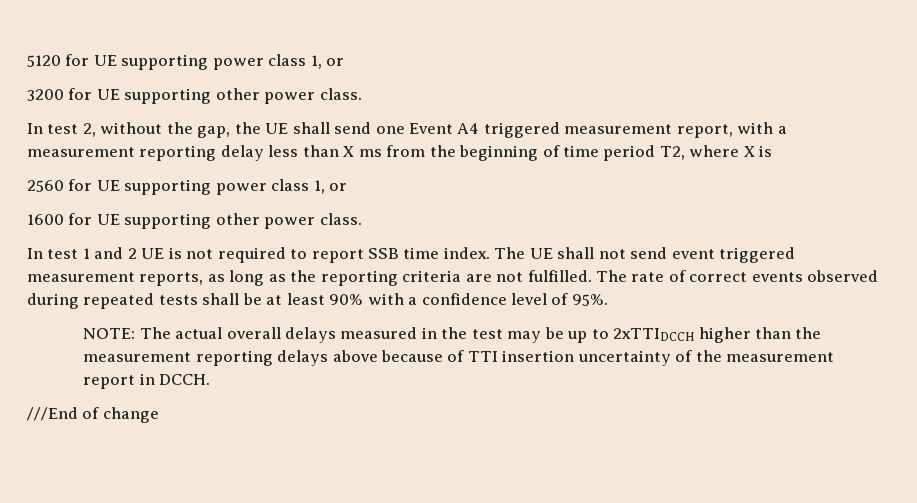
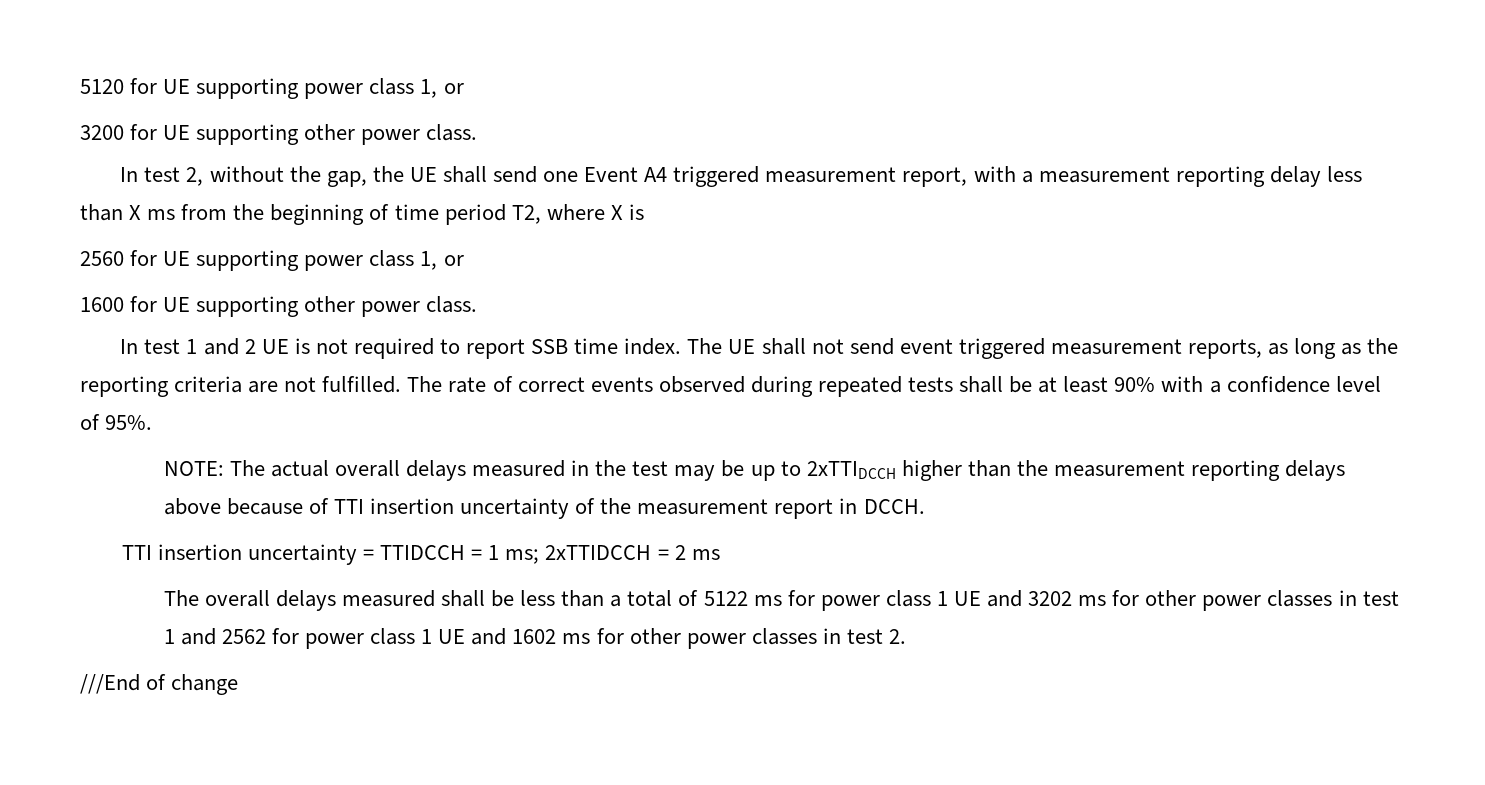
+ TTI insertion uncertainty = TTIDCCH = 1 ms; 2xTTIDCCH = 2 ms
+ The overall delays measured shall be less than a total of 5122 ms for power class 1 UE and 3202 ms for other power classes in test 1 and 2562 for power class 1 UE and 1602 ms for other power classes in test 2.

